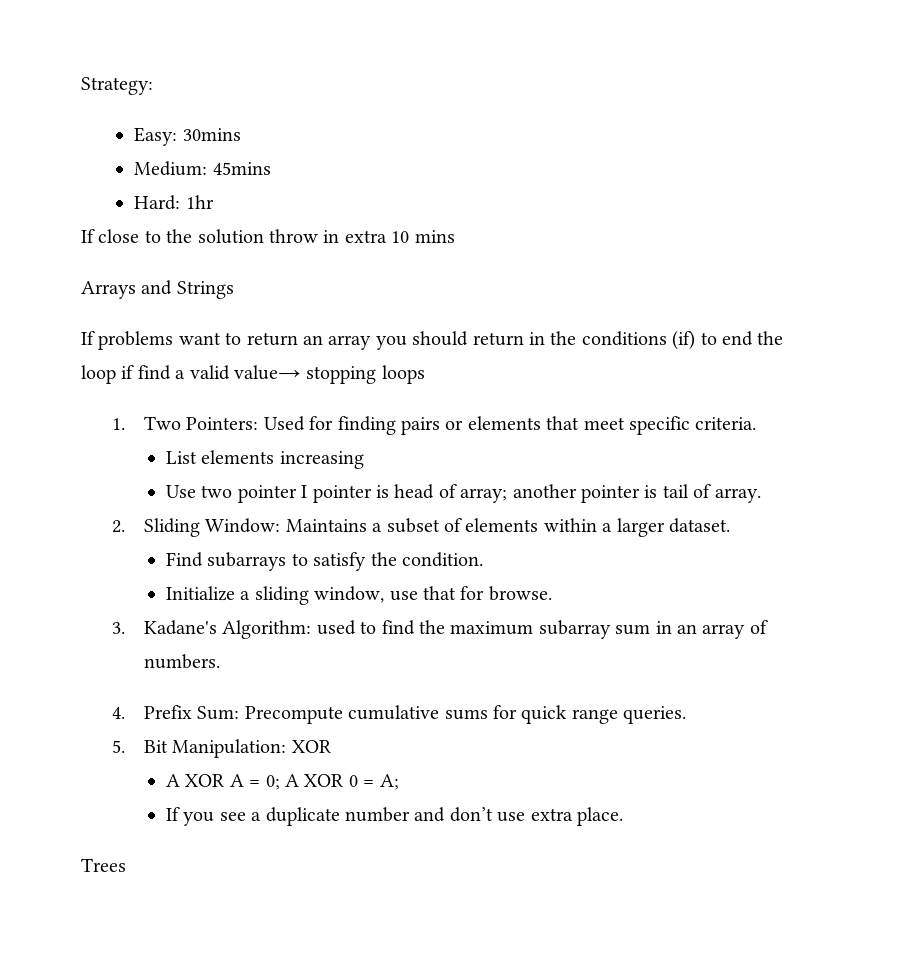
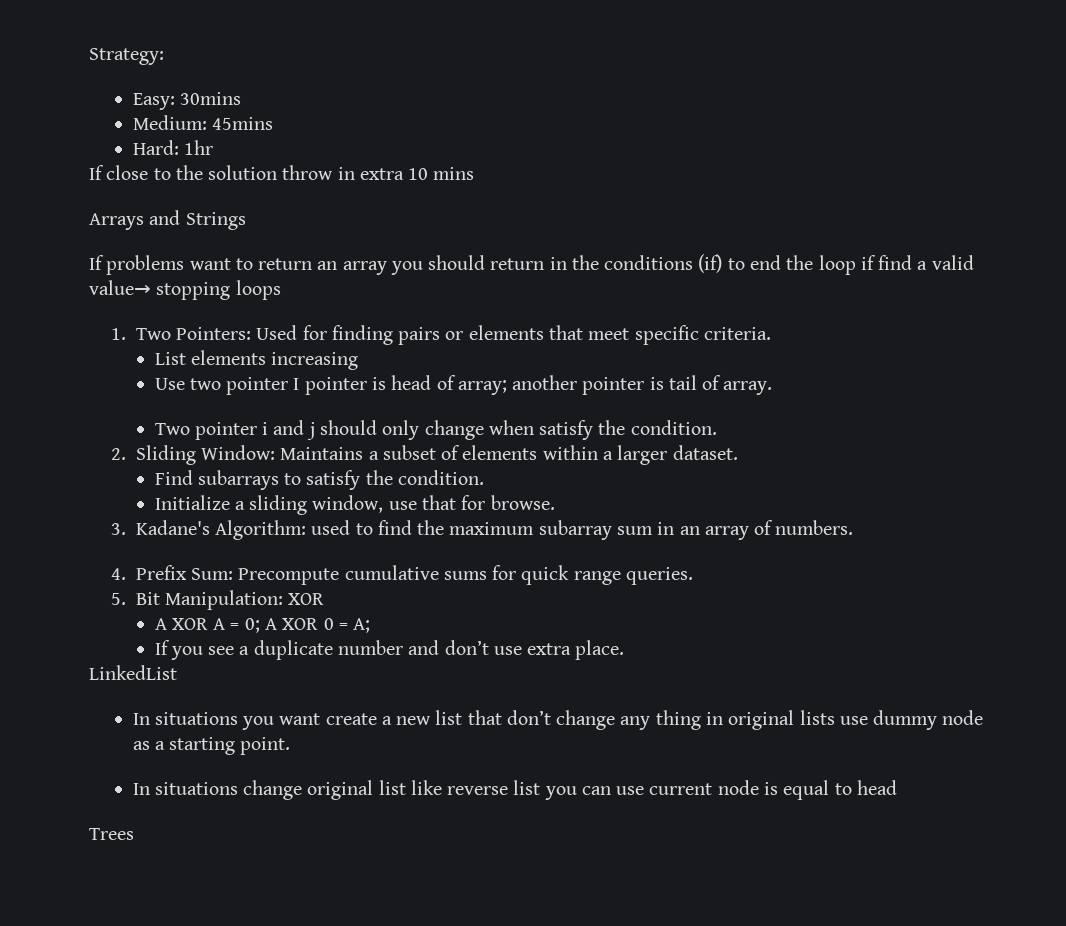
+ Two pointer i and j should only change when satisfy the condition.
+ LinkedList
+ In situations you want create a new list that don’t change any thing in original lists use dummy node as a starting point.
+ In situations change original list like reverse list you can use current node is equal to head

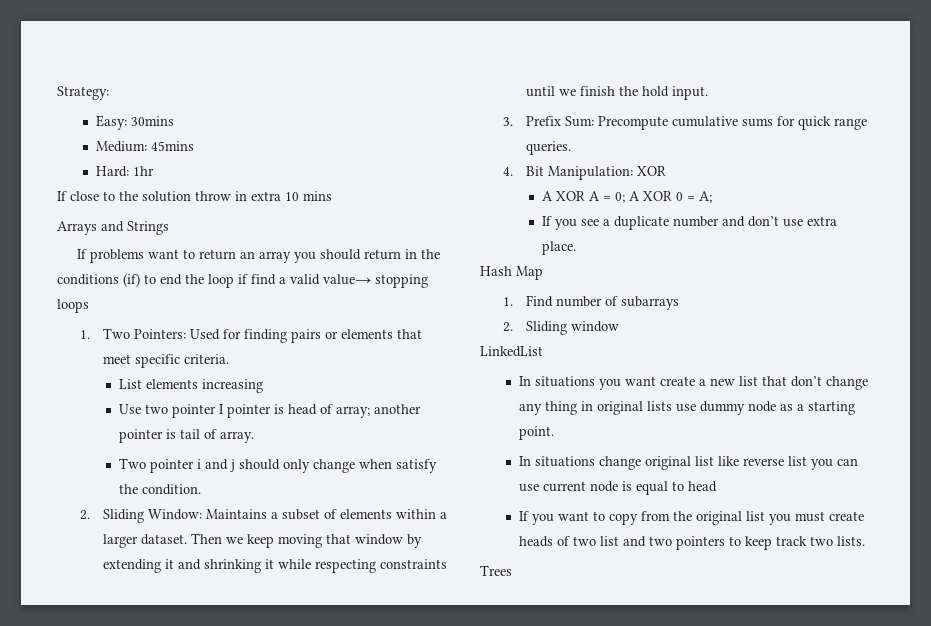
- 2. Sliding Window: Maintains a subset of elements within a larger dataset.
- Find subarrays to satisfy the condition.
- Initialize a sliding window, use that for browse.
- 3. Kadane's Algorithm: used to find the maximum subarray sum in an array of numbers.
- 4. Prefix Sum: Precompute cumulative sums for quick range queries.
+ 2. Sliding Window: Maintains a subset of elements within a larger dataset. Then we keep moving that window by extending it and shrinking it while respecting constraints until we finish the hold input.
+ 3. Prefix Sum: Precompute cumulative sums for quick range queries.
- 5. Bit Manipulation: XOR
+ 4. Bit Manipulation: XOR
+ Hash Map
+ 1. Find number of subarrays
+ 2. Sliding window
+ If you want to copy from the original list you must create heads of two list and two pointers to keep track two lists.

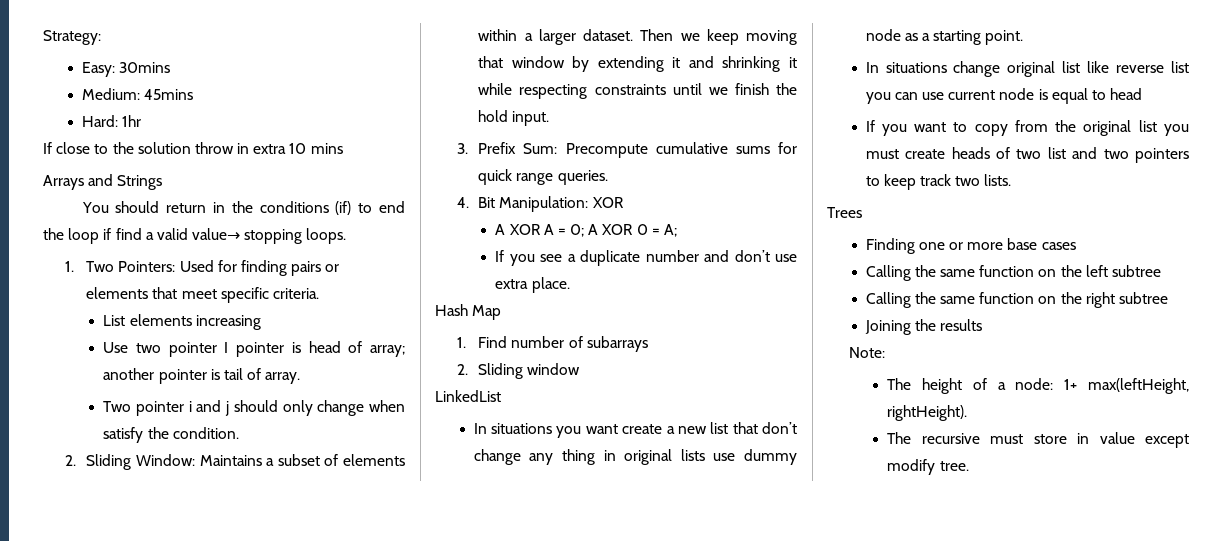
- If problems want to return an array you should return in the conditions (if) to end the loop if find a valid value→ stopping loops
+ You should return in the conditions (if) to end the loop if find a valid value→ stopping loops.
+ Finding one or more base cases
+ Calling the same function on the left subtree
+ Calling the same function on the right subtree
+ Joining the results
+ Note:
+ The height of a node: 1+ max(leftHeight, rightHeight).
+ The recursive must store in value except modify tree.

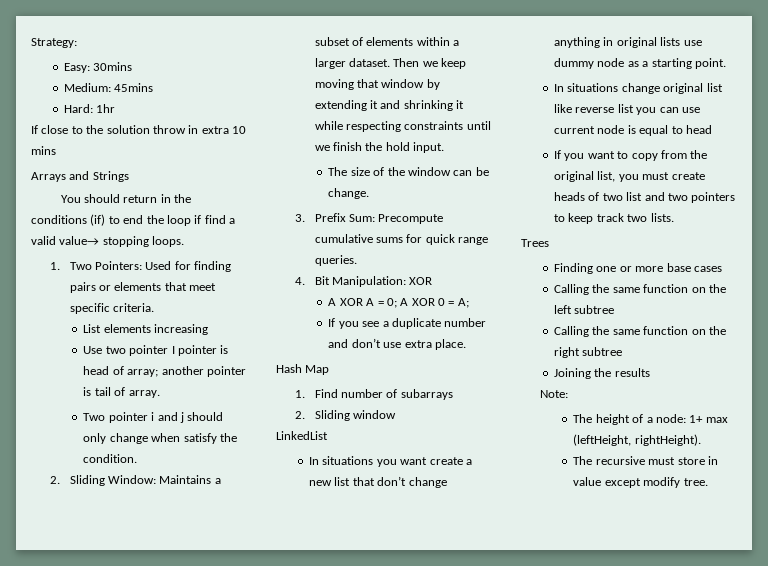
+ The size of the window can be change.
- In situations you want create a new list that don’t change any thing in original lists use dummy node as a starting point.
+ In situations you want create a new list that don’t change anything in original lists use dummy node as a starting point.
- If you want to copy from the original list you must create heads of two list and two pointers to keep track two lists.
+ If you want to copy from the original list, you must create heads of two list and two pointers to keep track two lists.
- The height of a node: 1+ max(leftHeight, rightHeight).
+ The height of a node: 1+ max (leftHeight, rightHeight).

